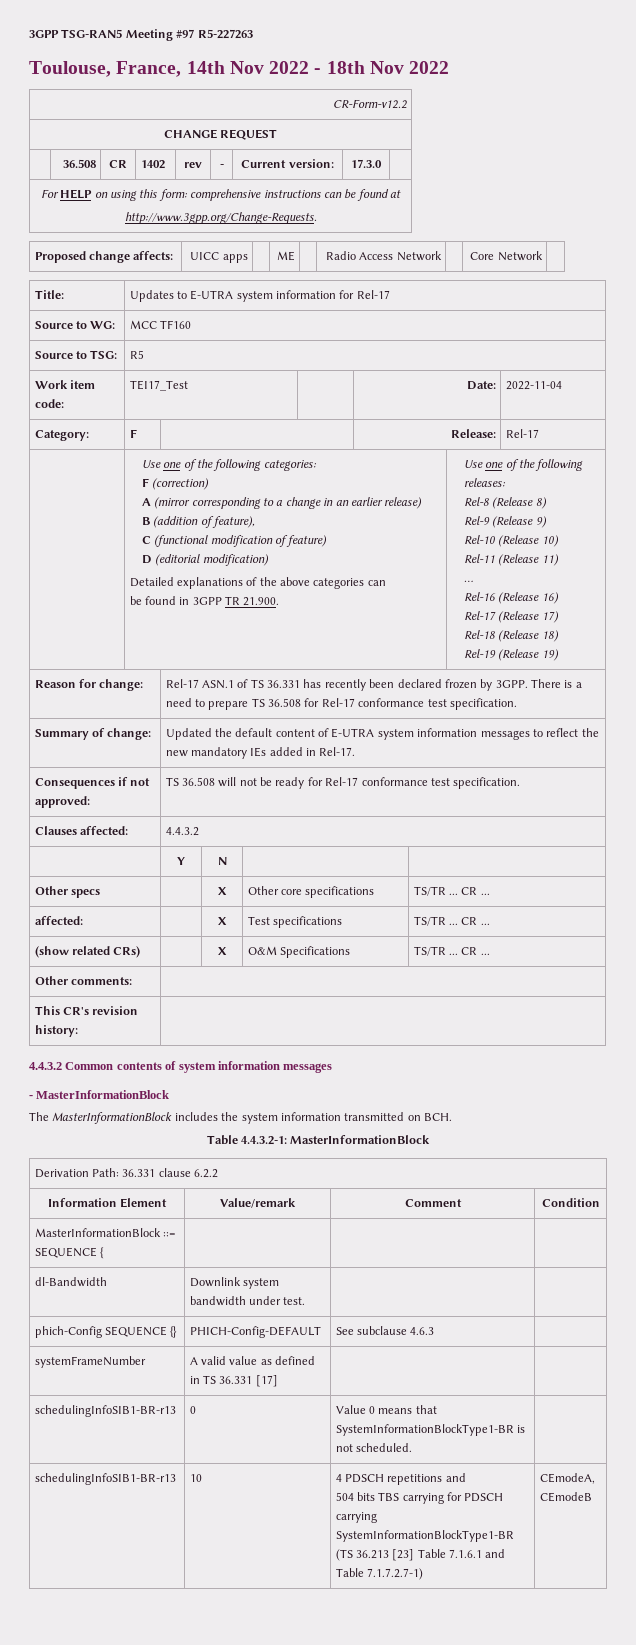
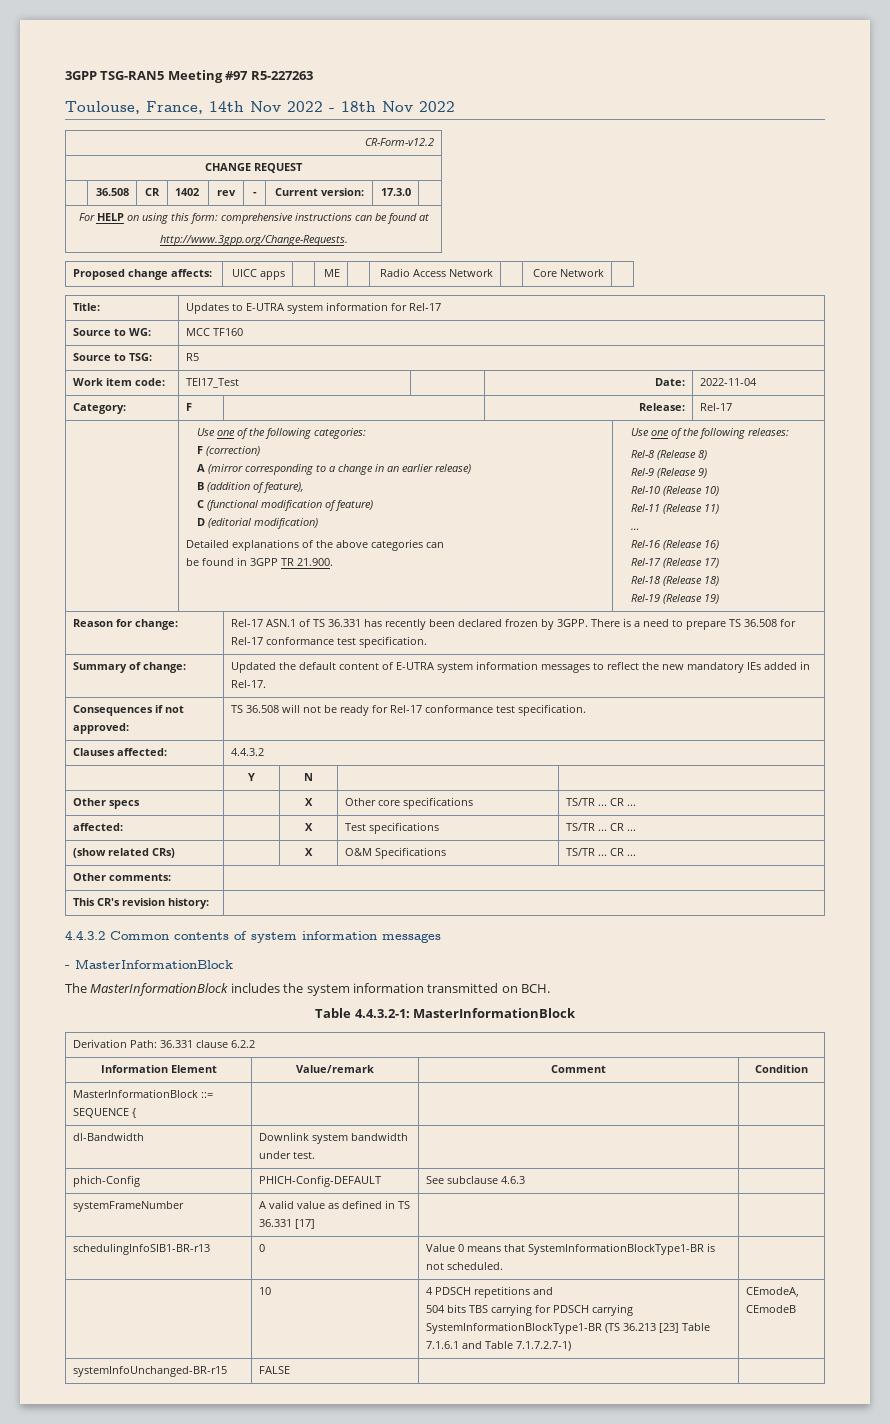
- phich-Config SEQUENCE {} | PHICH-Config-DEFAULT | See subclause 4.6.3 |
+ phich-Config | PHICH-Config-DEFAULT | See subclause 4.6.3 |
- schedulingInfoSIB1-BR-r13 | 10 | 4 PDSCH repetitions and
+ | 10 | 4 PDSCH repetitions and
+ systemInfoUnchanged-BR-r15 | FALSE | |

